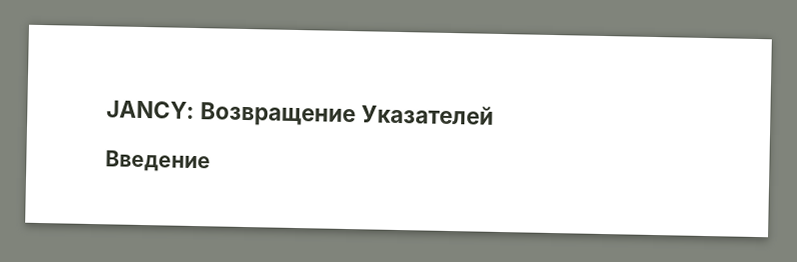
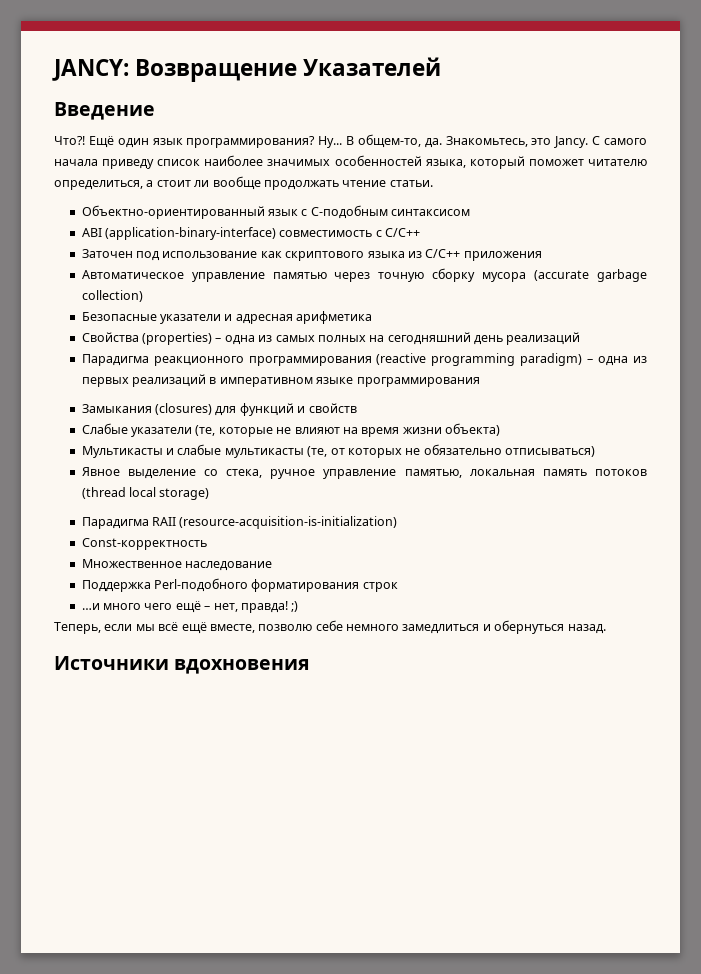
+ Что?! Ещё один язык программирования? Ну... В общем-то, да. Знакомьтесь, это Jancy. С самого начала приведу список наиболее значимых особенностей языка, который поможет читателю определиться, а стоит ли вообще продолжать чтение статьи.
+ Объектно-ориентированный язык с C-подобным синтаксисом
+ ABI (application-binary-interface) совместимость с C/C++
+ Заточен под использование как скриптового языка из C/C++ приложения
+ Автоматическое управление памятью через точную сборку мусора (accurate garbage collection)
+ Безопасные указатели и адресная арифметика
+ Свойства (properties) – одна из самых полных на сегодняшний день реализаций
+ Парадигма реакционного программирования (reactive programming paradigm) – одна из первых реализаций в императивном языке программирования
+ Замыкания (closures) для функций и свойств
+ Слабые указатели (те, которые не влияют на время жизни объекта)
+ Мультикасты и слабые мультикасты (те, от которых не обязательно отписываться)
+ Явное выделение со стека, ручное управление памятью, локальная память потоков (thread local storage)
+ Парадигма RAII (resource-acquisition-is-initialization)
+ Const-корректность
+ Множественное наследование
+ Поддержка Perl-подобного форматирования строк
+ …и много чего ещё – нет, правда! ;)
+ Теперь, если мы всё ещё вместе, позволю себе немного замедлиться и обернуться назад.
+ Источники вдохновения

